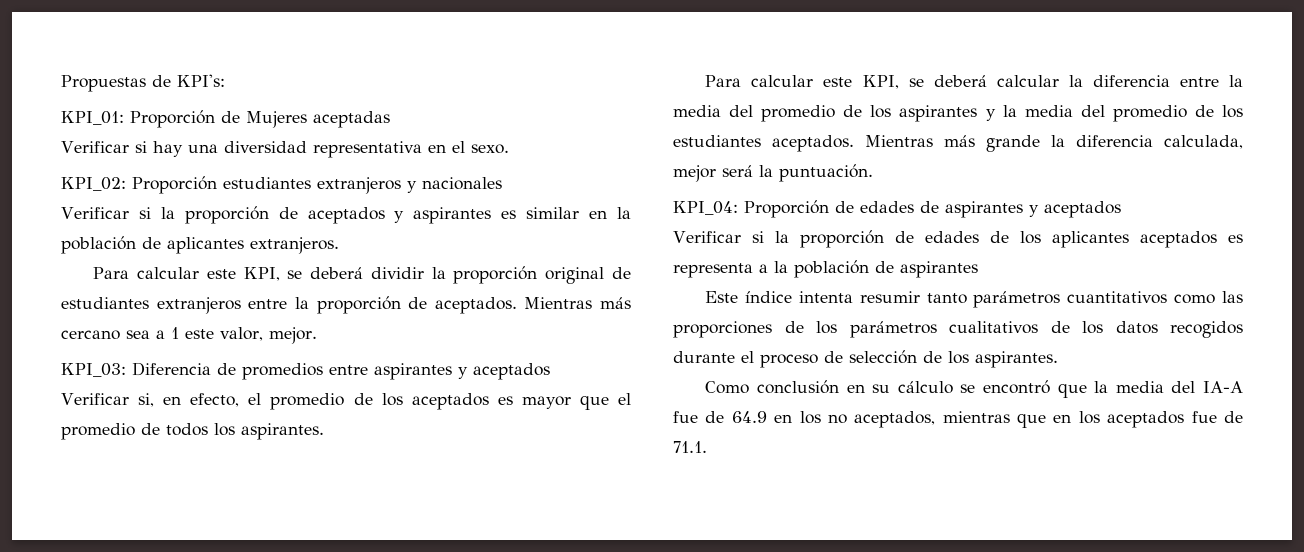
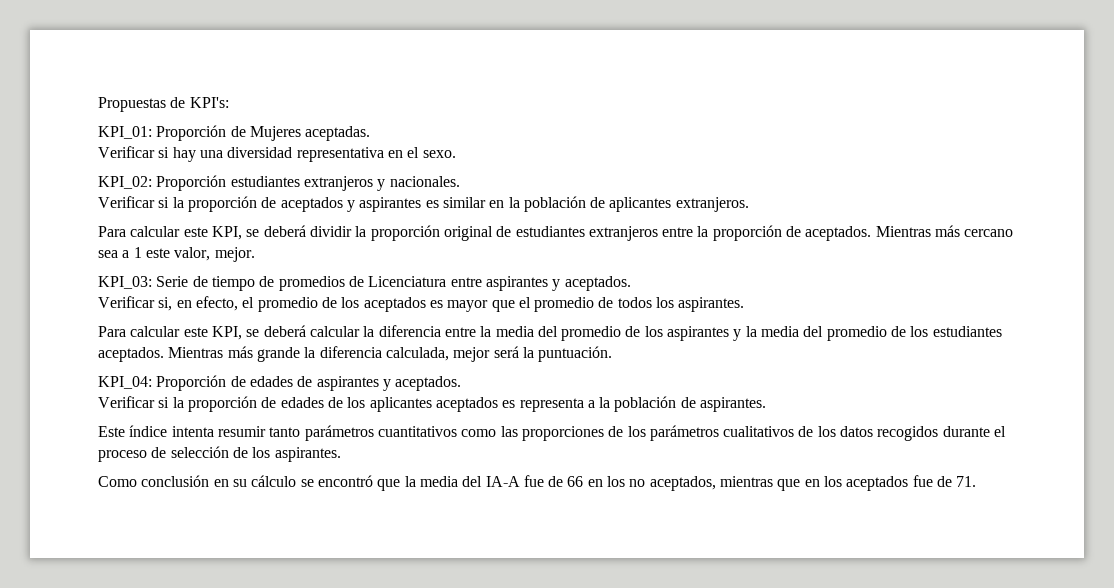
- KPI_01: Proporción de Mujeres aceptadas
+ KPI_01: Proporción de Mujeres aceptadas.
- KPI_02: Proporción estudiantes extranjeros y nacionales
+ KPI_02: Proporción estudiantes extranjeros y nacionales.
- KPI_03: Diferencia de promedios entre aspirantes y aceptados
+ KPI_03: Serie de tiempo de promedios de Licenciatura entre aspirantes y aceptados.
- KPI_04: Proporción de edades de aspirantes y aceptados
+ KPI_04: Proporción de edades de aspirantes y aceptados.
- Verificar si la proporción de edades de los aplicantes aceptados es representa a la población de aspirantes
+ Verificar si la proporción de edades de los aplicantes aceptados es representa a la población de aspirantes.
- Como conclusión en su cálculo se encontró que la media del IA-A fue de 64.9 en los no aceptados, mientras que en los aceptados fue de 71.1.
+ Como conclusión en su cálculo se encontró que la media del IA-A fue de 66 en los no aceptados, mientras que en los aceptados fue de 71.

